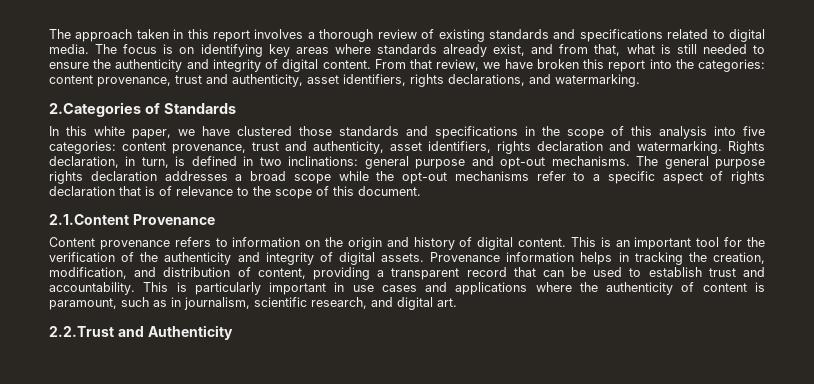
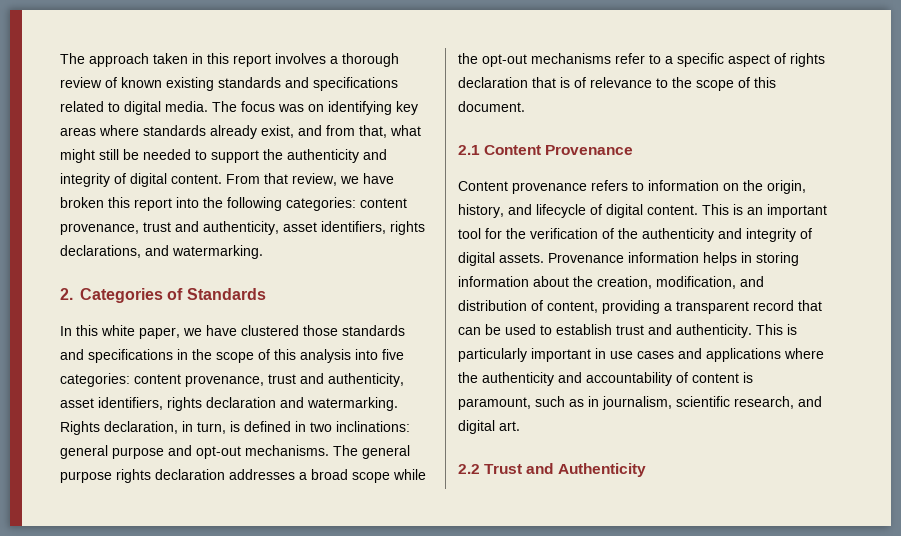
- The approach taken in this report involves a thorough review of existing standards and specifications related to digital media.
+ The approach taken in this report involves a thorough review of known existing standards and specifications related to digital media.
- The focus is on identifying key areas where standards already exist, and from that, what is still needed to ensure the authenticity and integrity of digital content.
+ The focus was on identifying key areas where standards already exist, and from that, what might still be needed to support the authenticity and integrity of digital content.
- From that review, we have broken this report into the categories: content provenance, trust and authenticity, asset identifiers, rights declarations, and watermarking.
+ From that review, we have broken this report into the following categories: content provenance, trust and authenticity, asset identifiers, rights declarations, and watermarking.
- 2.Categories of Standards
+ 2. Categories of Standards
- 2.1.Content Provenance
+ 2.1 Content Provenance
- Content provenance refers to information on the origin and history of digital content.
+ Content provenance refers to information on the origin, history, and lifecycle of digital content.
- Provenance information helps in tracking the creation, modification, and distribution of content, providing a transparent record that can be used to establish trust and accountability.
+ Provenance information helps in storing information about the creation, modification, and distribution of content, providing a transparent record that can be used to establish trust and authenticity.
- This is particularly important in use cases and applications where the authenticity of content is paramount, such as in journalism, scientific research, and digital art.
+ This is particularly important in use cases and applications where the authenticity and accountability of content is paramount, such as in journalism, scientific research, and digital art.
- 2.2.Trust and Authenticity
+ 2.2 Trust and Authenticity

